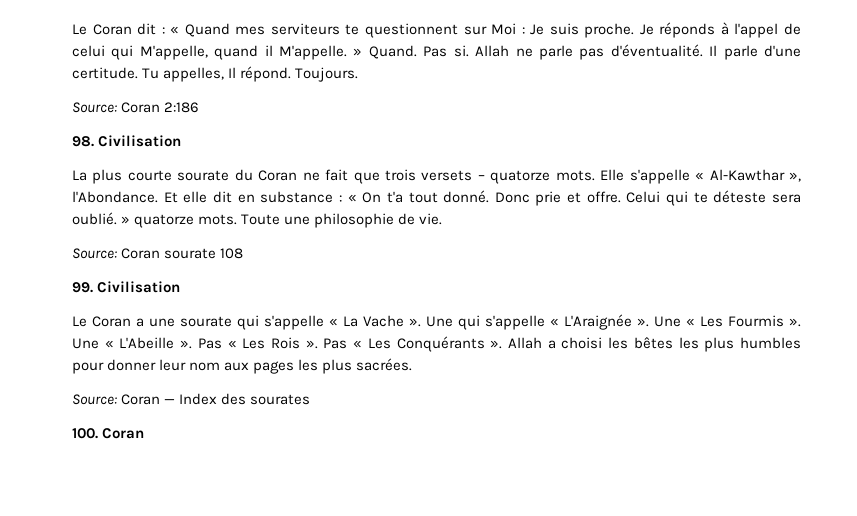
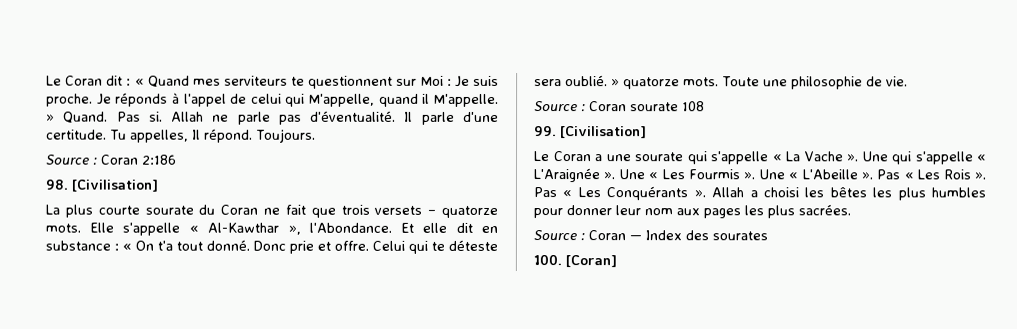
- Source: Coran 2:186
+ Source : Coran 2:186
- 98. Civilisation
+ 98. [Civilisation]
- Source: Coran sourate 108
+ Source : Coran sourate 108
- 99. Civilisation
+ 99. [Civilisation]
- Source: Coran — Index des sourates
+ Source : Coran — Index des sourates
- 100. Coran
+ 100. [Coran]

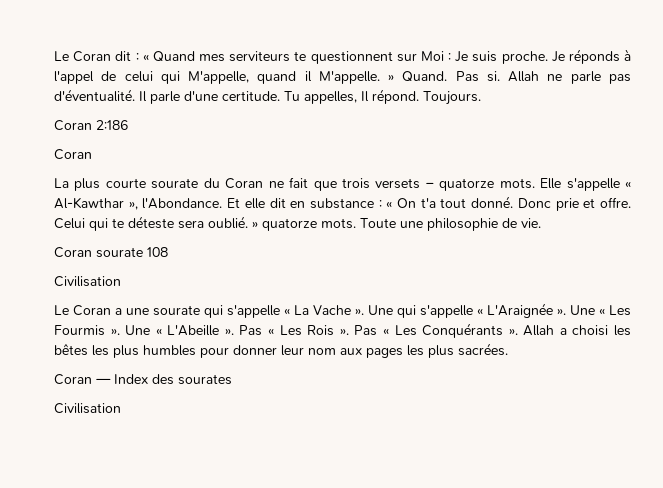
- Source : Coran 2:186
- 98. [Civilisation]
+ Coran 2:186
+ Coran
- Source : Coran sourate 108
- 99. [Civilisation]
+ Coran sourate 108
+ Civilisation
- Source : Coran — Index des sourates
- 100. [Coran]
+ Coran — Index des sourates
+ Civilisation

